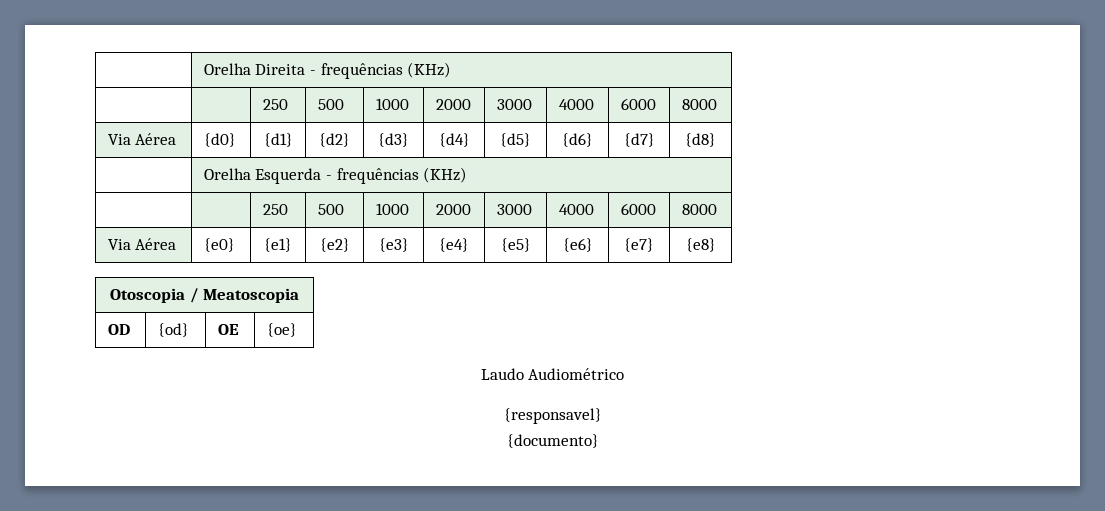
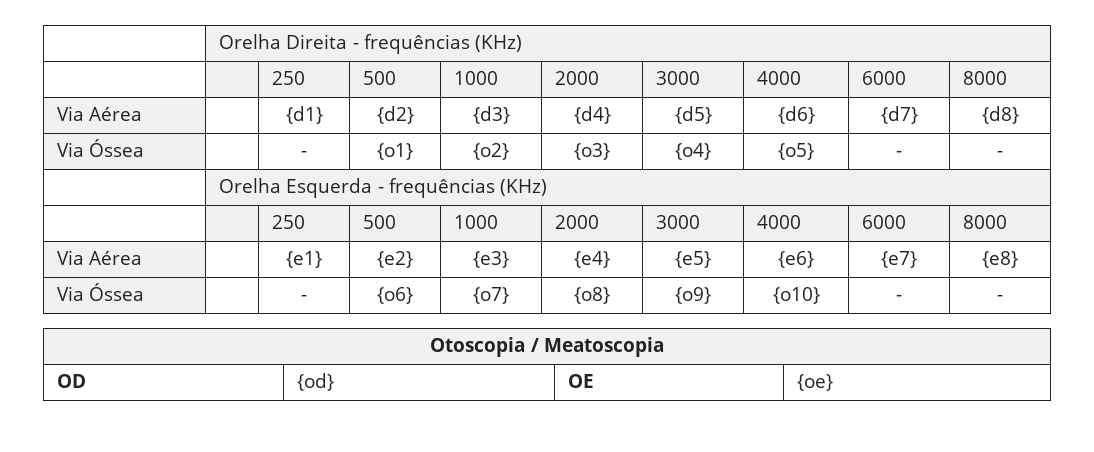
- Via Aérea | {d0} | {d1} | {d2} | {d3} | {d4} | {d5} | {d6} | {d7} | {d8}
+ Via Aérea | | {d1} | {d2} | {d3} | {d4} | {d5} | {d6} | {d7} | {d8}
+ Via Óssea | | - | {o1} | {o2} | {o3} | {o4} | {o5} | - | -
- Via Aérea | {e0} | {e1} | {e2} | {e3} | {e4} | {e5} | {e6} | {e7} | {e8}
+ Via Aérea | | {e1} | {e2} | {e3} | {e4} | {e5} | {e6} | {e7} | {e8}
+ Via Óssea | | - | {o6} | {o7} | {o8} | {o9} | {o10} | - | -
- Laudo Audiométrico
- {responsavel}
- {documento}

